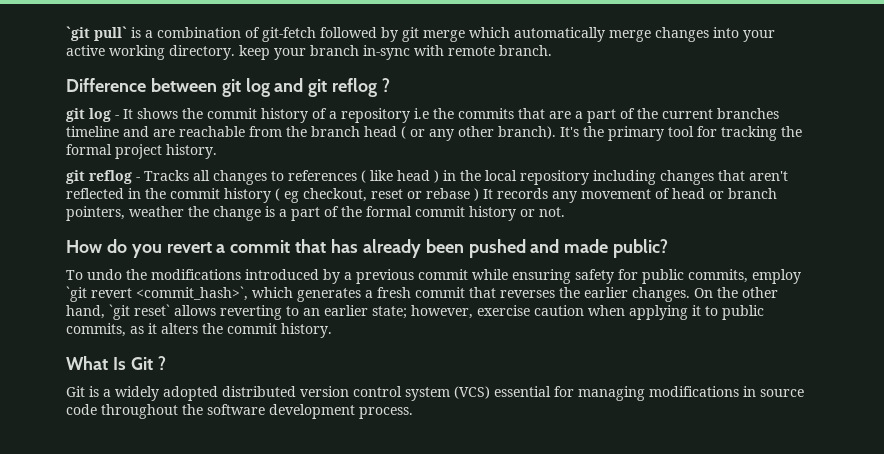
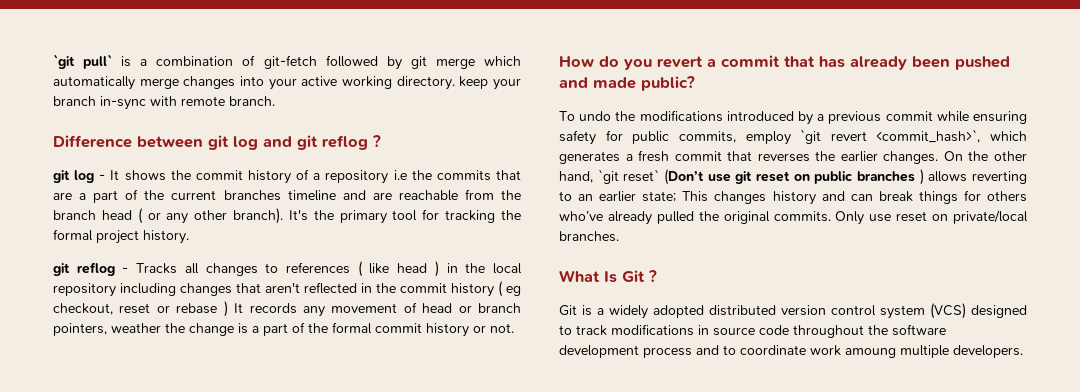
- On the other hand, `git reset` allows reverting to an earlier state; however, exercise caution when applying it to public commits, as it alters the commit history.
+ On the other hand, `git reset` (Don’t use git reset on public branches ) allows reverting to an earlier state; This changes history and can break things for others who’ve already pulled the original commits. Only use reset on private/local branches.
- Git is a widely adopted distributed version control system (VCS) essential for managing modifications in source code throughout the software development process.
+ Git is a widely adopted distributed version control system (VCS) designed to track modifications in source code throughout the software development process and to coordinate work amoung multiple developers.

